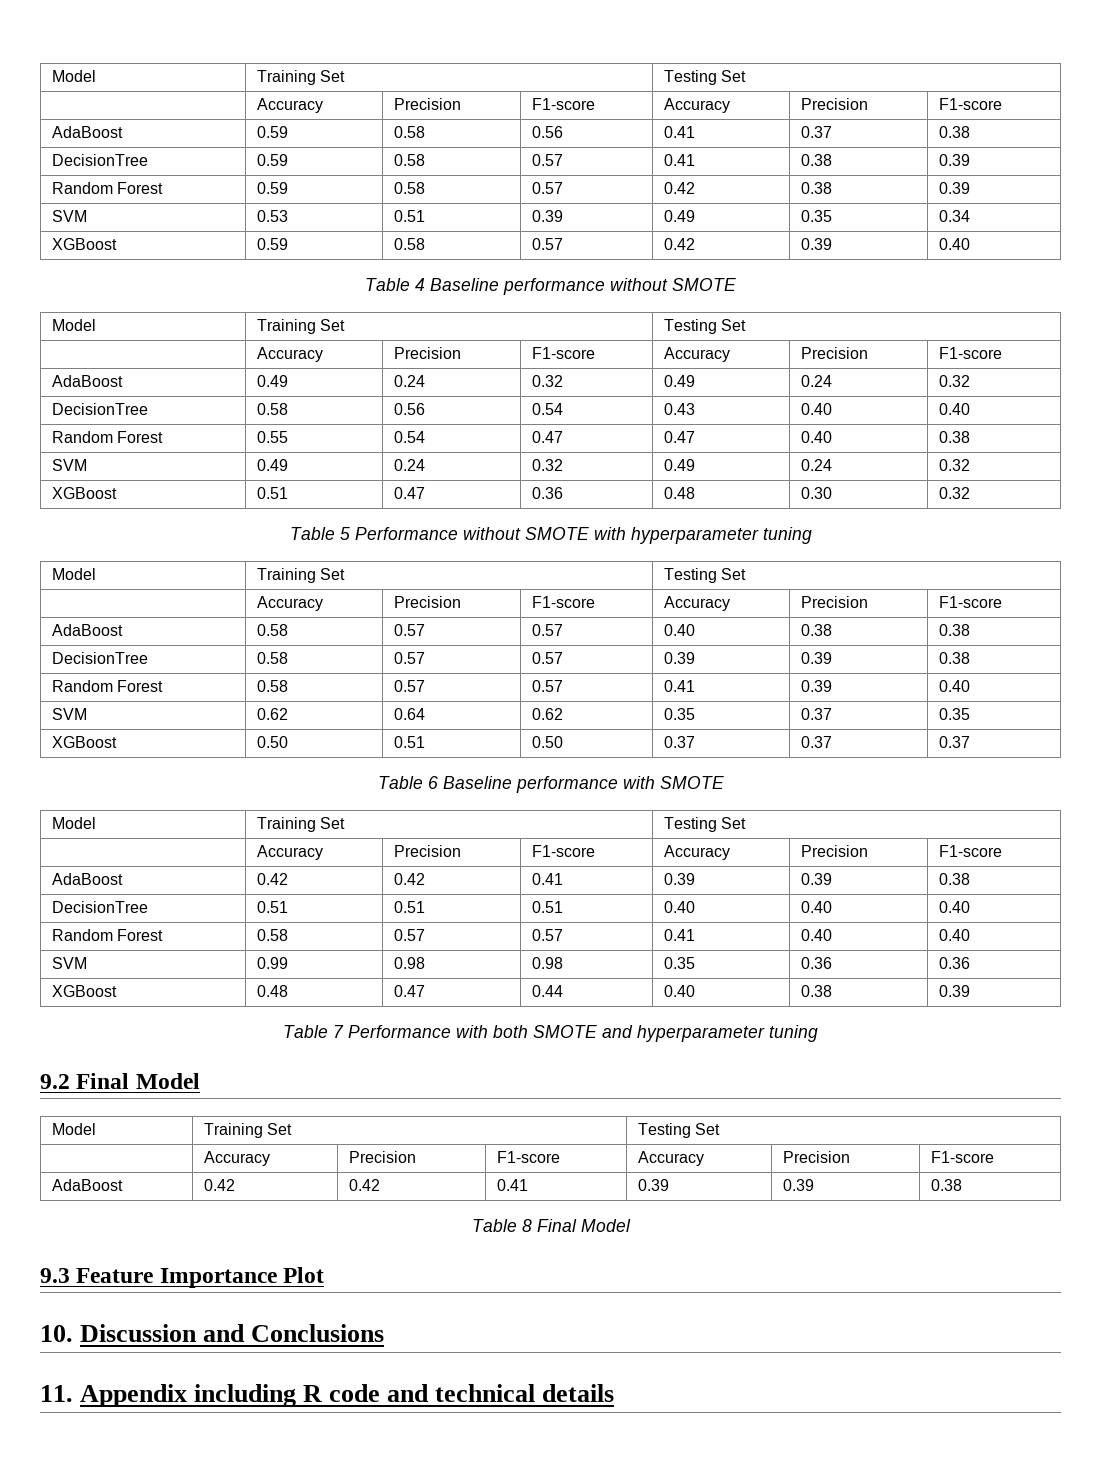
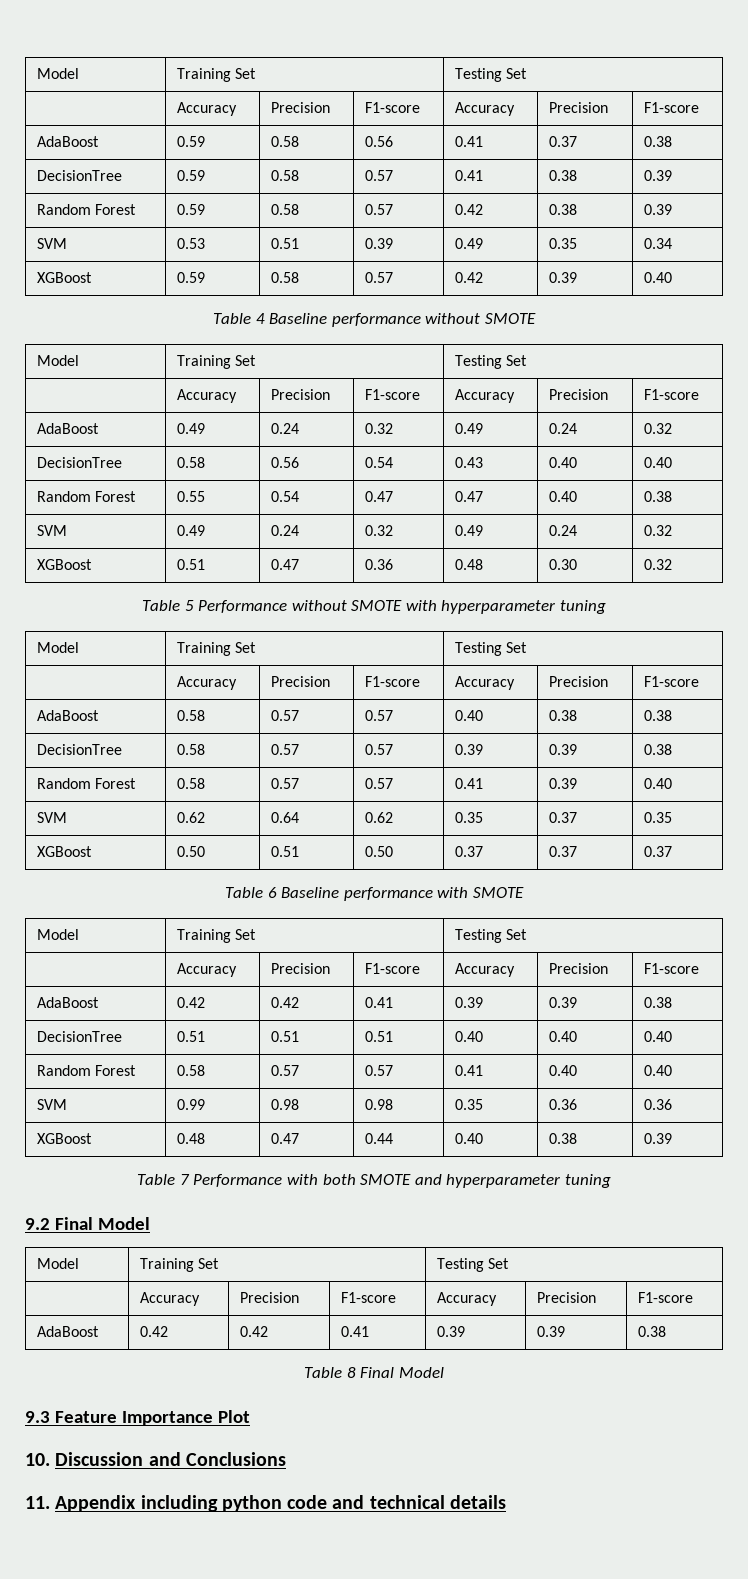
- 11. Appendix including R code and technical details
+ 11. Appendix including python code and technical details

